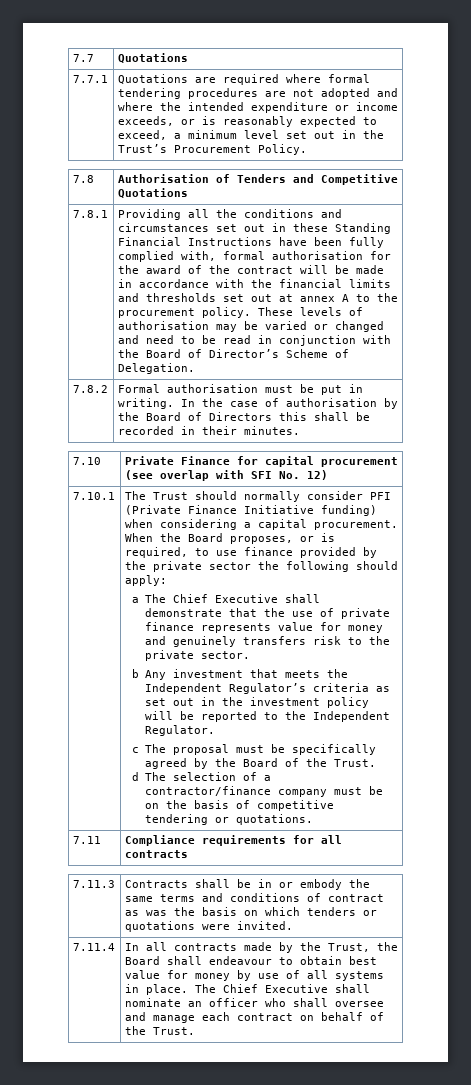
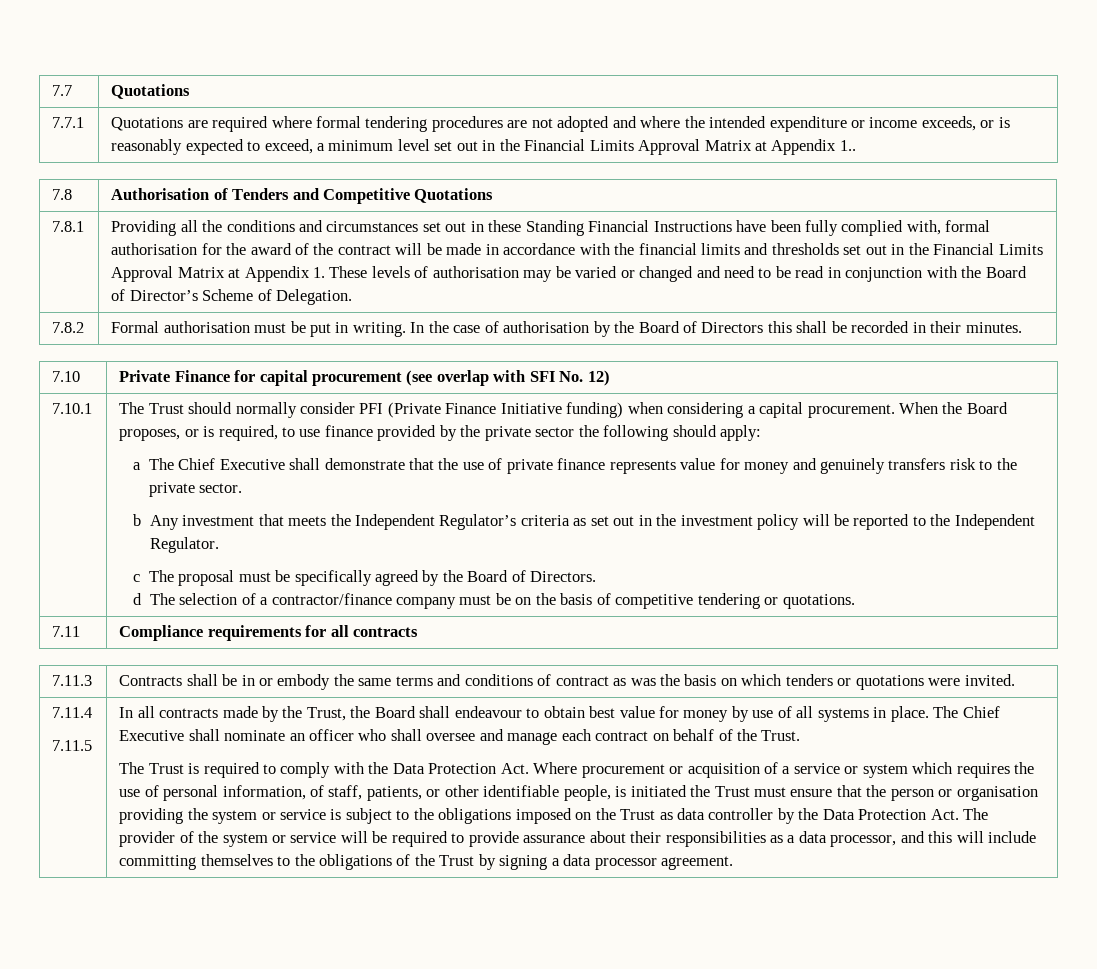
- 7.7.1 | Quotations are required where formal tendering procedures are not adopted and where the intended expenditure or income exceeds, or is reasonably expected to exceed, a minimum level set out in the Trust’s Procurement Policy.
+ 7.7.1 | Quotations are required where formal tendering procedures are not adopted and where the intended expenditure or income exceeds, or is reasonably expected to exceed, a minimum level set out in the Financial Limits Approval Matrix at Appendix 1..
- Providing all the conditions and circumstances set out in these Standing Financial Instructions have been fully complied with, formal authorisation for the award of the contract will be made in accordance with the financial limits and thresholds set out at annex A to the procurement policy. These levels of authorisation may be varied or changed and need to be read in conjunction with the Board of Director’s Scheme of Delegation.
+ Providing all the conditions and circumstances set out in these Standing Financial Instructions have been fully complied with, formal authorisation for the award of the contract will be made in accordance with the financial limits and thresholds set out in the Financial Limits Approval Matrix at Appendix 1. These levels of authorisation may be varied or changed and need to be read in conjunction with the Board of Director’s Scheme of Delegation.
- c The proposal must be specifically agreed by the Board of the Trust.
+ c The proposal must be specifically agreed by the Board of Directors.
+ 7.11.5
+ The Trust is required to comply with the Data Protection Act. Where procurement or acquisition of a service or system which requires the use of personal information, of staff, patients, or other identifiable people, is initiated the Trust must ensure that the person or organisation providing the system or service is subject to the obligations imposed on the Trust as data controller by the Data Protection Act. The provider of the system or service will be required to provide assurance about their responsibilities as a data processor, and this will include committing themselves to the obligations of the Trust by signing a data processor agreement.

